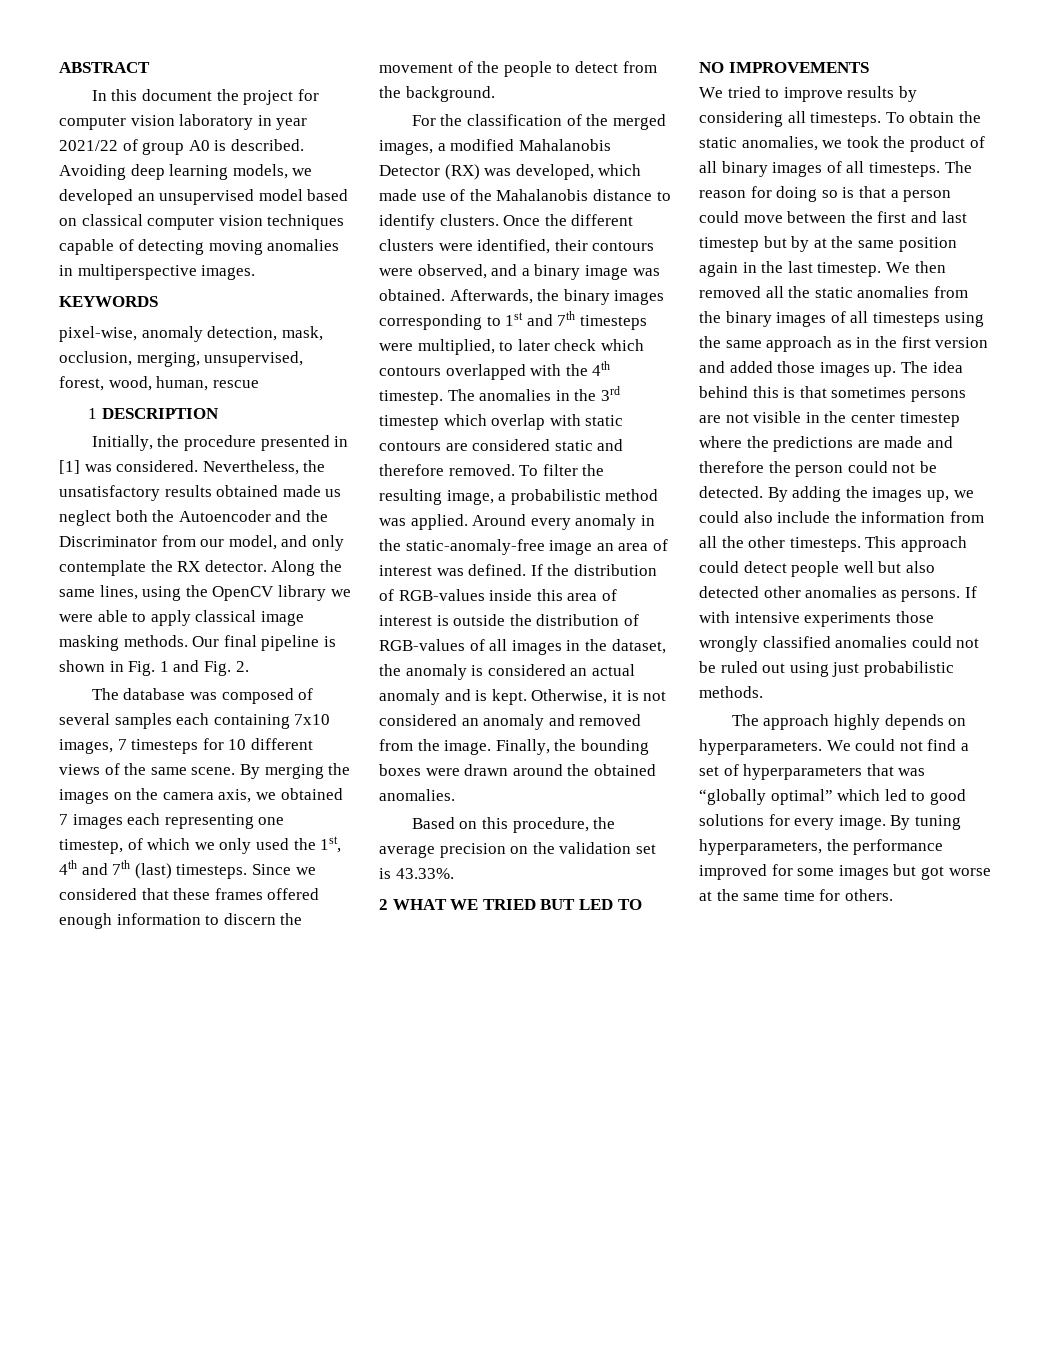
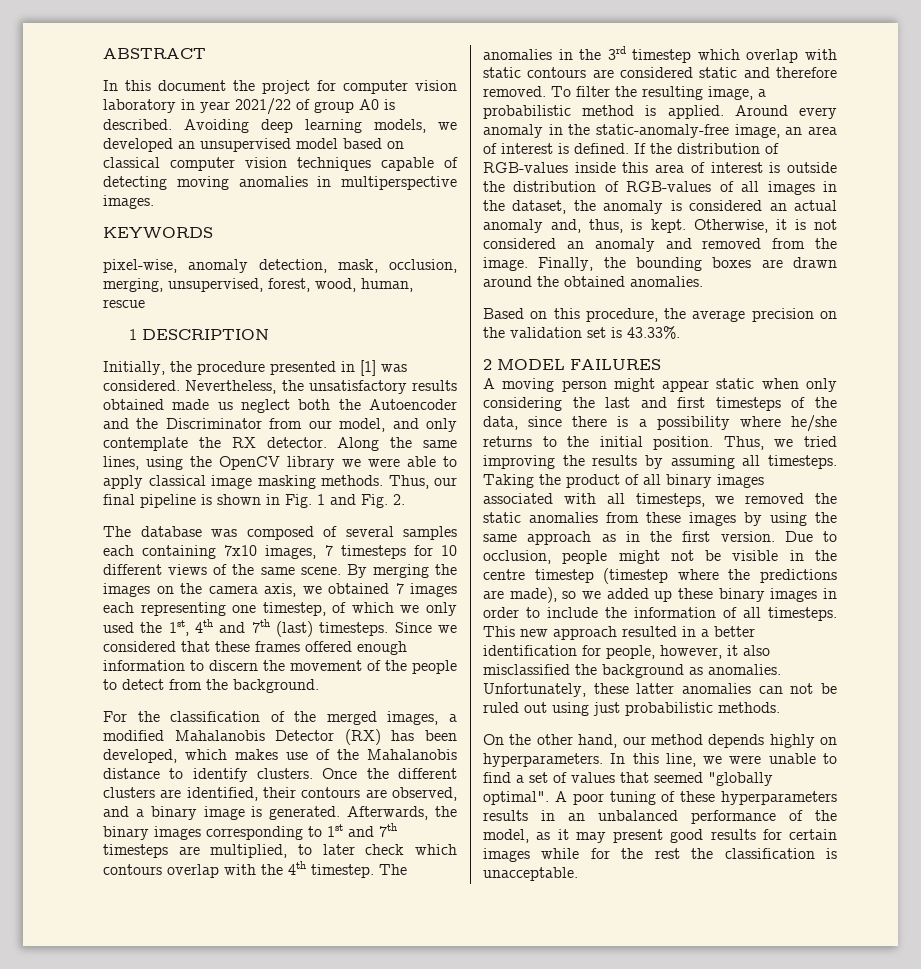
- Our final pipeline is shown in Fig. 1 and Fig. 2.
+ Thus, our final pipeline is shown in Fig. 1 and Fig. 2.
- For the classification of the merged images, a modified Mahalanobis Detector (RX) was developed, which made use of the Mahalanobis distance to identify clusters.
+ For the classification of the merged images, a modified Mahalanobis Detector (RX) has been developed, which makes use of the Mahalanobis distance to identify clusters.
- Once the different clusters were identified, their contours were observed, and a binary image was obtained.
+ Once the different clusters are identified, their contours are observed, and a binary image is generated.
- Afterwards, the binary images corresponding to 1st and 7th timesteps were multiplied, to later check which contours overlapped with the 4th timestep.
+ Afterwards, the binary images corresponding to 1st and 7th timesteps are multiplied, to later check which contours overlap with the 4th timestep.
- To filter the resulting image, a probabilistic method was applied.
+ To filter the resulting image, a probabilistic method is applied.
- Around every anomaly in the static-anomaly-free image an area of interest was defined.
+ Around every anomaly in the static-anomaly-free image, an area of interest is defined.
- If the distribution of RGB-values inside this area of interest is outside the distribution of RGB-values of all images in the dataset, the anomaly is considered an actual anomaly and is kept.
+ If the distribution of RGB-values inside this area of interest is outside the distribution of RGB-values of all images in the dataset, the anomaly is considered an actual anomaly and, thus, is kept.
- Finally, the bounding boxes were drawn around the obtained anomalies.
+ Finally, the bounding boxes are drawn around the obtained anomalies.
- 2 WHAT WE TRIED BUT LED TO NO IMPROVEMENTS
- We tried to improve results by considering all timesteps. To obtain the static anomalies, we took the product of all binary images of all timesteps. The reason for doing so is that a person could move between the first and last timestep but by at the same position again in the last timestep. We then removed all the static anomalies from the binary images of all timesteps using the same approach as in the first version and added those images up. The idea behind this is that sometimes persons are not visible in the center timestep where the predictions are made and therefore the person could not be detected. By adding the images up, we could also include the information from all the other timesteps. This approach could detect people well but also detected other anomalies as persons. If with intensive experiments those wrongly classified anomalies could not be ruled out using just probabilistic methods.
+ 2 MODEL FAILURES
+ A moving person might appear static when only considering the last and first timesteps of the data, since there is a possibility where he/she returns to the initial position. Thus, we tried improving the results by assuming all timesteps. Taking the product of all binary images associated with all timesteps, we removed the static anomalies from these images by using the same approach as in the first version. Due to occlusion, people might not be visible in the centre timestep (timestep where the predictions are made), so we added up these binary images in order to include the information of all timesteps. This new approach resulted in a better identification for people, however, it also misclassified the background as anomalies. Unfortunately, these latter anomalies can not be ruled out using just probabilistic methods.
- The approach highly depends on hyperparameters. We could not find a set of hyperparameters that was “globally optimal” which led to good solutions for every image. By tuning hyperparameters, the performance improved for some images but got worse at the same time for others.
+ On the other hand, our method depends highly on hyperparameters. In this line, we were unable to find a set of values that seemed "globally optimal". A poor tuning of these hyperparameters results in an unbalanced performance of the model, as it may present good results for certain images while for the rest the classification is unacceptable.

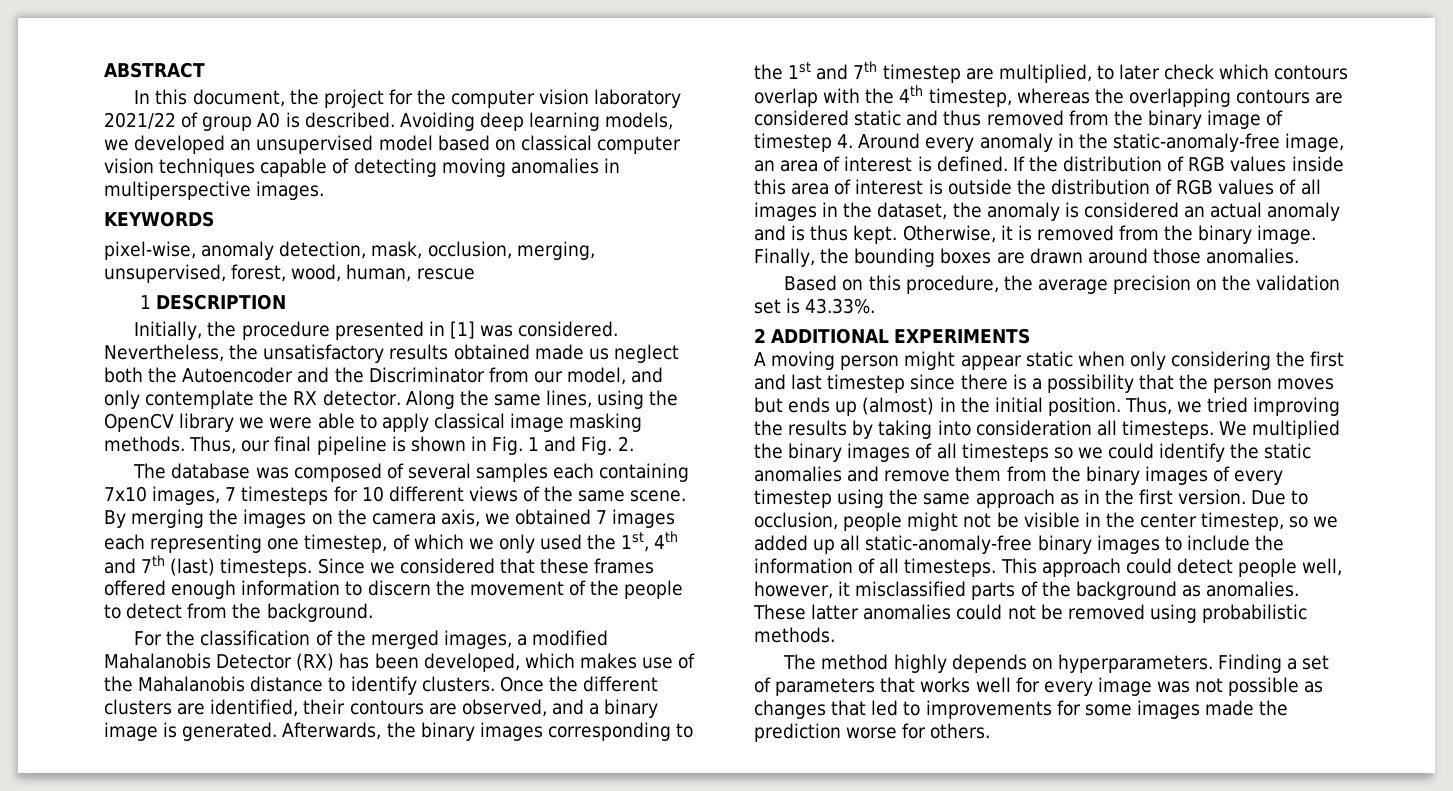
- In this document the project for computer vision laboratory in year 2021/22 of group A0 is described.
+ In this document, the project for the computer vision laboratory 2021/22 of group A0 is described.
- Afterwards, the binary images corresponding to 1st and 7th timesteps are multiplied, to later check which contours overlap with the 4th timestep. The anomalies in the 3rd timestep which overlap with static contours are considered static and therefore removed. To filter the resulting image, a probabilistic method is applied. Around every anomaly in the static-anomaly-free image, an area of interest is defined.
+ Afterwards, the binary images corresponding to the 1st and 7th timestep are multiplied, to later check which contours overlap with the 4th timestep, whereas the overlapping contours are considered static and thus removed from the binary image of timestep 4. Around every anomaly in the static-anomaly-free image, an area of interest is defined.
- If the distribution of RGB-values inside this area of interest is outside the distribution of RGB-values of all images in the dataset, the anomaly is considered an actual anomaly and, thus, is kept.
+ If the distribution of RGB values inside this area of interest is outside the distribution of RGB values of all images in the dataset, the anomaly is considered an actual anomaly and is thus kept.
- Otherwise, it is not considered an anomaly and removed from the image.
+ Otherwise, it is removed from the binary image.
- Finally, the bounding boxes are drawn around the obtained anomalies.
+ Finally, the bounding boxes are drawn around those anomalies.
- 2 MODEL FAILURES
+ 2 ADDITIONAL EXPERIMENTS
- A moving person might appear static when only considering the last and first timesteps of the data, since there is a possibility where he/she returns to the initial position.
+ A moving person might appear static when only considering the first and last timestep since there is a possibility that the person moves but ends up (almost) in the initial position.
- Thus, we tried improving the results by assuming all timesteps. Taking the product of all binary images associated with all timesteps, we removed the static anomalies from these images by using the same approach as in the first version.
+ Thus, we tried improving the results by taking into consideration all timesteps. We multiplied the binary images of all timesteps so we could identify the static anomalies and remove them from the binary images of every timestep using the same approach as in the first version.
- Due to occlusion, people might not be visible in the centre timestep (timestep where the predictions are made), so we added up these binary images in order to include the information of all timesteps.
+ Due to occlusion, people might not be visible in the center timestep, so we added up all static-anomaly-free binary images to include the information of all timesteps.
- This new approach resulted in a better identification for people, however, it also misclassified the background as anomalies.
+ This approach could detect people well, however, it misclassified parts of the background as anomalies.
- Unfortunately, these latter anomalies can not be ruled out using just probabilistic methods.
- On the other hand, our method depends highly on hyperparameters. In this line, we were unable to find a set of values that seemed "globally optimal". A poor tuning of these hyperparameters results in an unbalanced performance of the model, as it may present good results for certain images while for the rest the classification is unacceptable.
+ These latter anomalies could not be removed using probabilistic methods.
+ The method highly depends on hyperparameters. Finding a set of parameters that works well for every image was not possible as changes that led to improvements for some images made the prediction worse for others.

